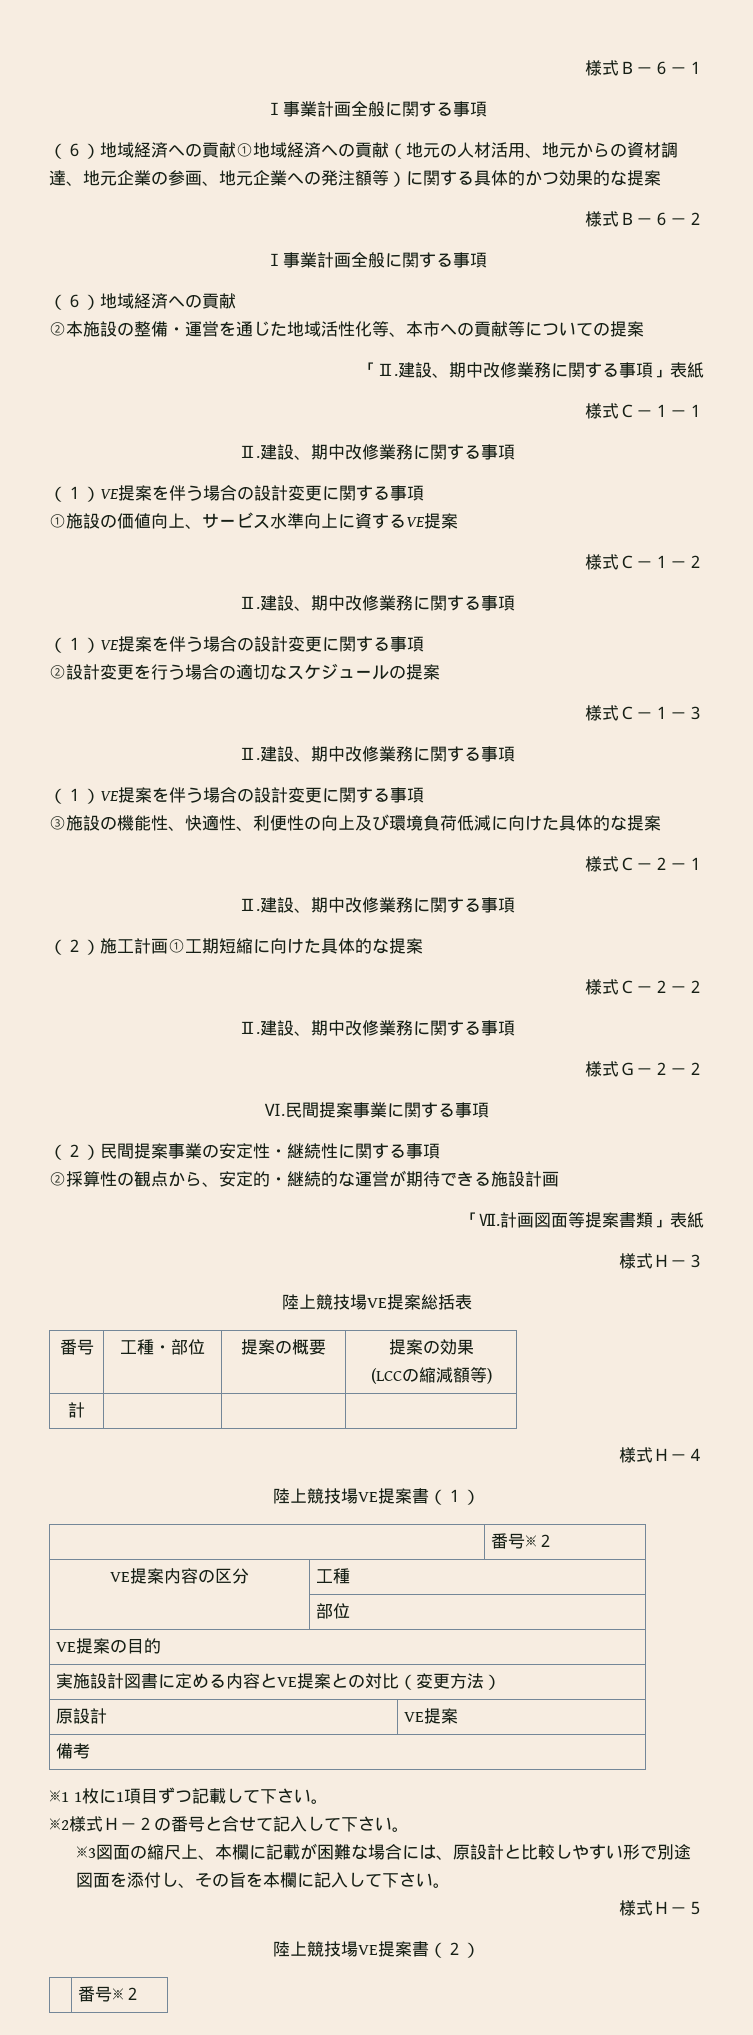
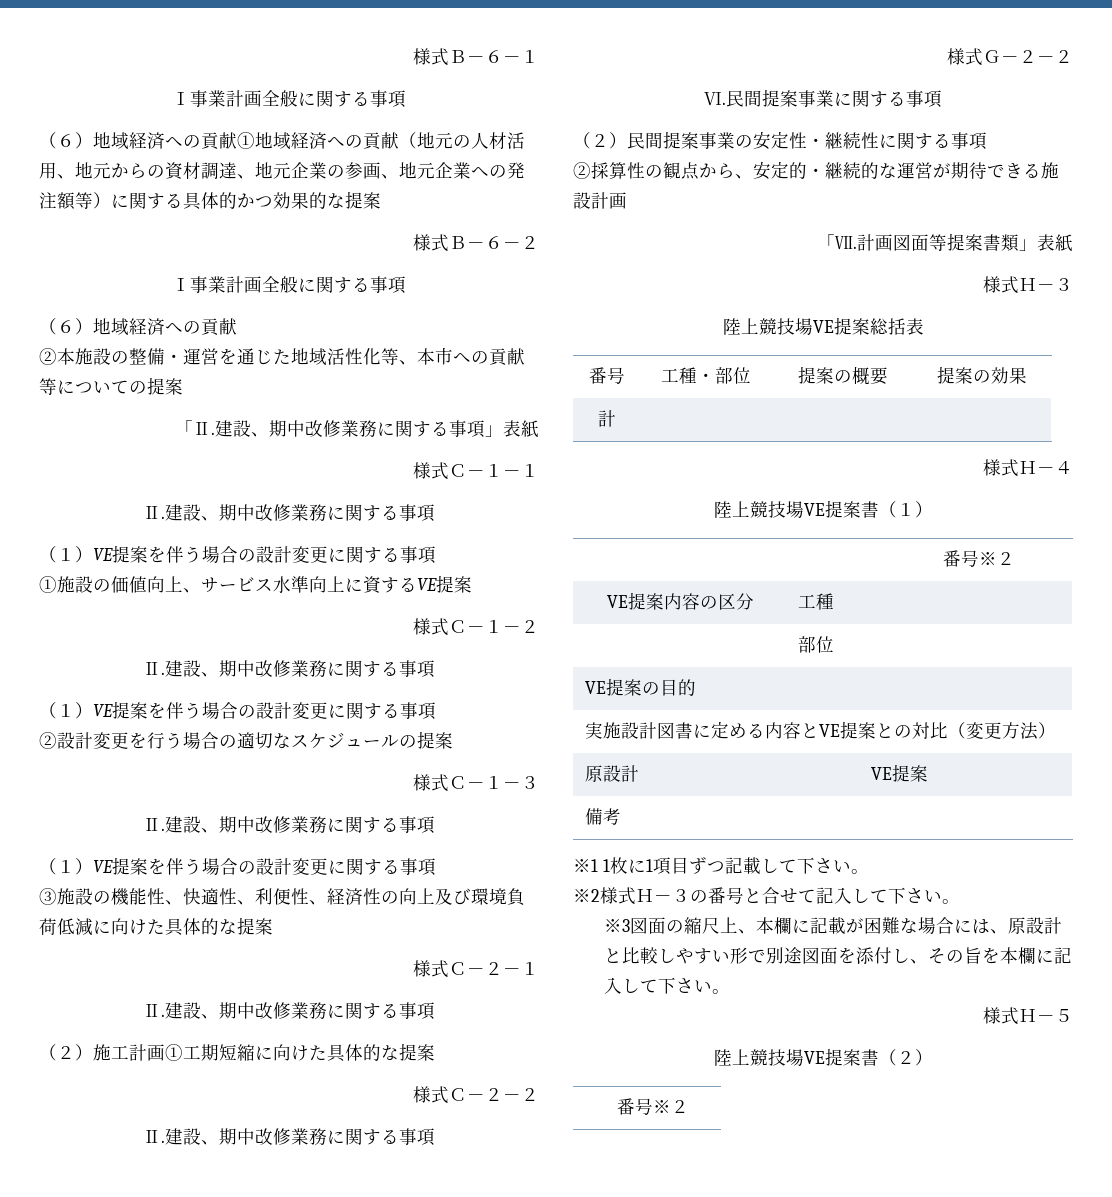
- ③施設の機能性、快適性、利便性の向上及び環境負荷低減に向けた具体的な提案
+ ③施設の機能性、快適性、利便性、経済性の向上及び環境負荷低減に向けた具体的な提案
  番号 | 工種・部位 | 提案の概要 | 提案の効果
- (LCCの縮減額等)
- ※2様式Ｈ－２の番号と合せて記入して下さい。
+ ※2様式Ｈ－３の番号と合せて記入して下さい。

